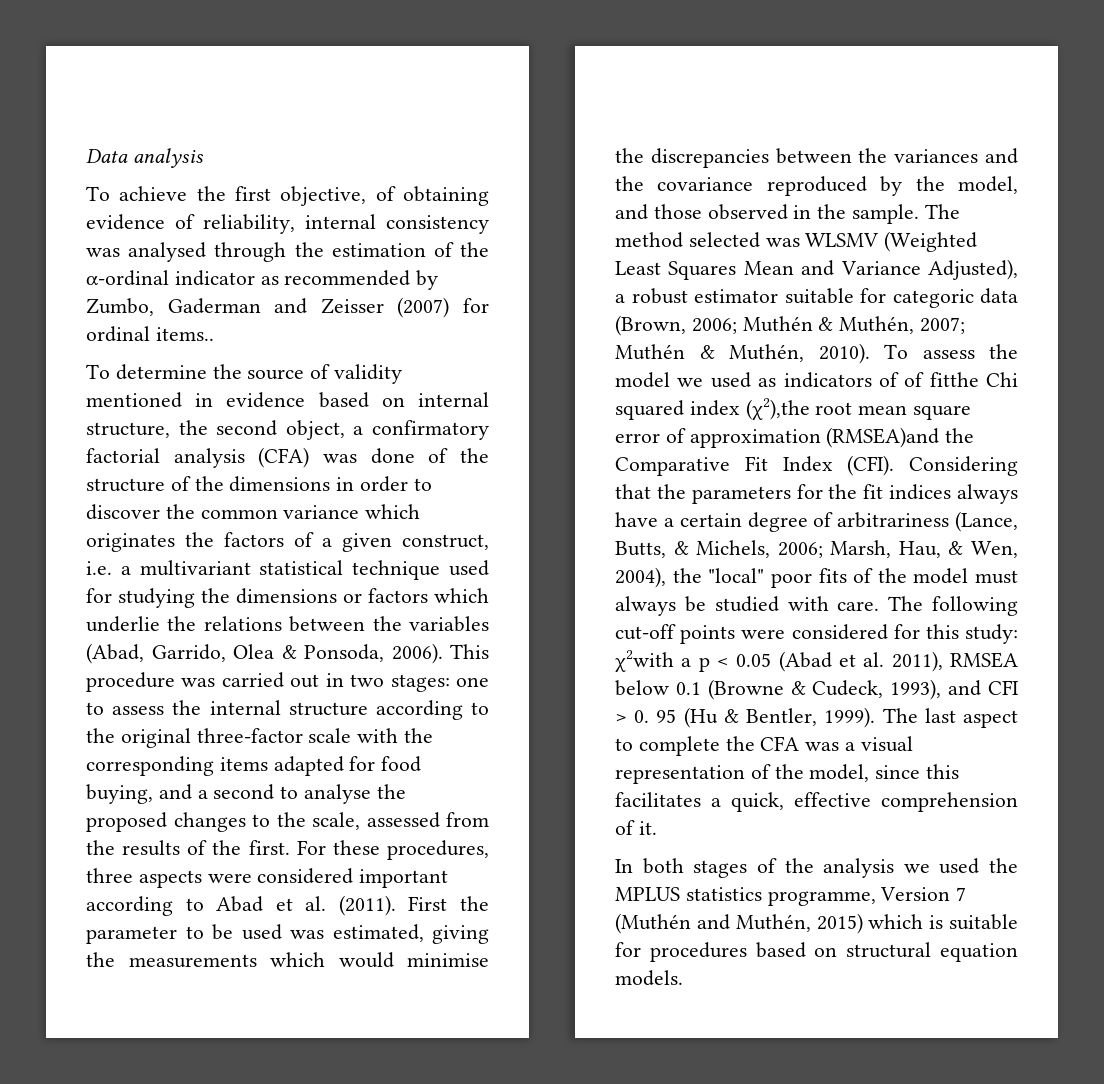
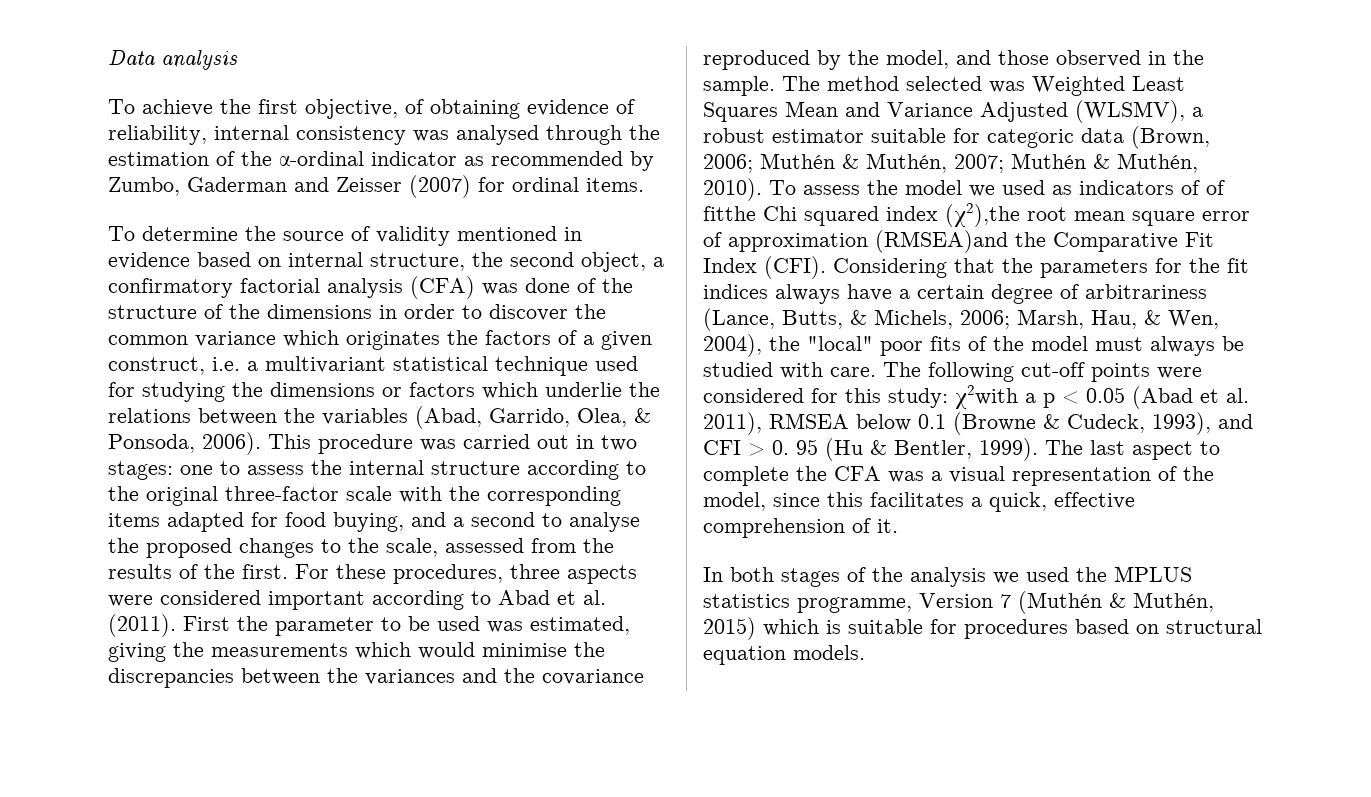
- To achieve the first objective, of obtaining evidence of reliability, internal consistency was analysed through the estimation of the α-ordinal indicator as recommended by Zumbo, Gaderman and Zeisser (2007) for ordinal items..
+ To achieve the first objective, of obtaining evidence of reliability, internal consistency was analysed through the estimation of the α-ordinal indicator as recommended by Zumbo, Gaderman and Zeisser (2007) for ordinal items.
- To determine the source of validity mentioned in evidence based on internal structure, the second object, a confirmatory factorial analysis (CFA) was done of the structure of the dimensions in order to discover the common variance which originates the factors of a given construct, i.e. a multivariant statistical technique used for studying the dimensions or factors which underlie the relations between the variables (Abad, Garrido, Olea & Ponsoda, 2006).
+ To determine the source of validity mentioned in evidence based on internal structure, the second object, a confirmatory factorial analysis (CFA) was done of the structure of the dimensions in order to discover the common variance which originates the factors of a given construct, i.e. a multivariant statistical technique used for studying the dimensions or factors which underlie the relations between the variables (Abad, Garrido, Olea, & Ponsoda, 2006).
- The method selected was WLSMV (Weighted Least Squares Mean and Variance Adjusted), a robust estimator suitable for categoric data (Brown, 2006; Muthén & Muthén, 2007; Muthén & Muthén, 2010).
+ The method selected was Weighted Least Squares Mean and Variance Adjusted (WLSMV), a robust estimator suitable for categoric data (Brown, 2006; Muthén & Muthén, 2007; Muthén & Muthén, 2010).
- In both stages of the analysis we used the MPLUS statistics programme, Version 7 (Muthén and Muthén, 2015) which is suitable for procedures based on structural equation models.
+ In both stages of the analysis we used the MPLUS statistics programme, Version 7 (Muthén & Muthén, 2015) which is suitable for procedures based on structural equation models.

